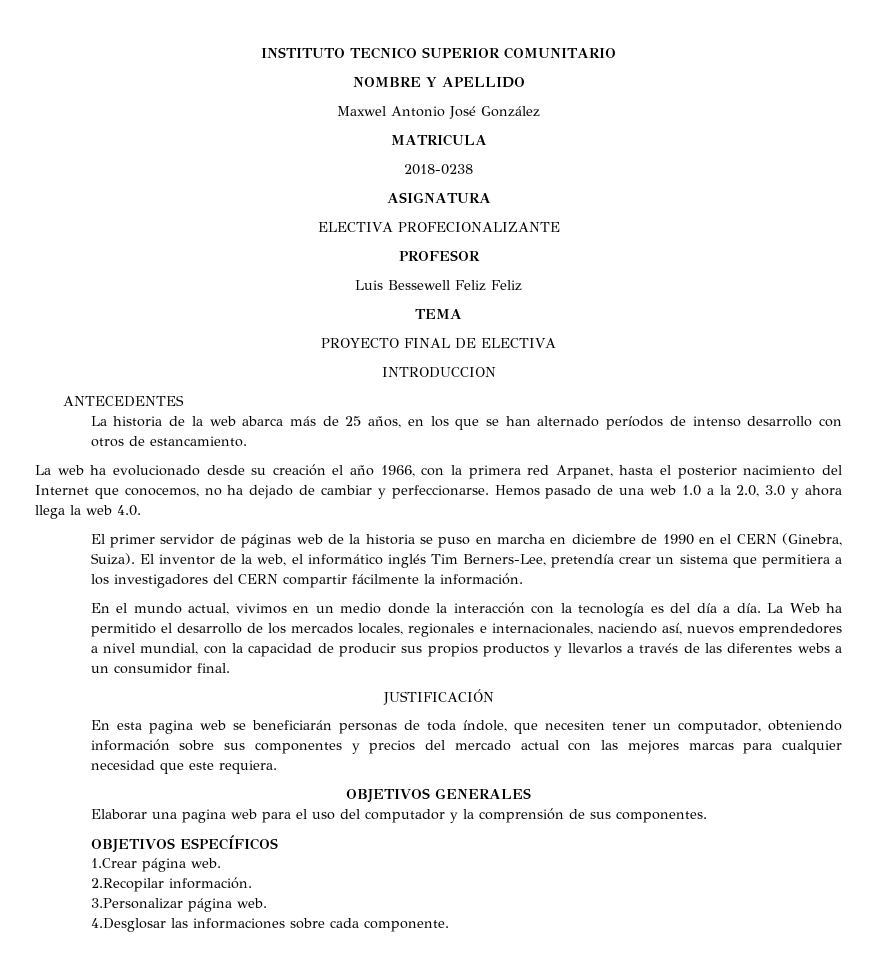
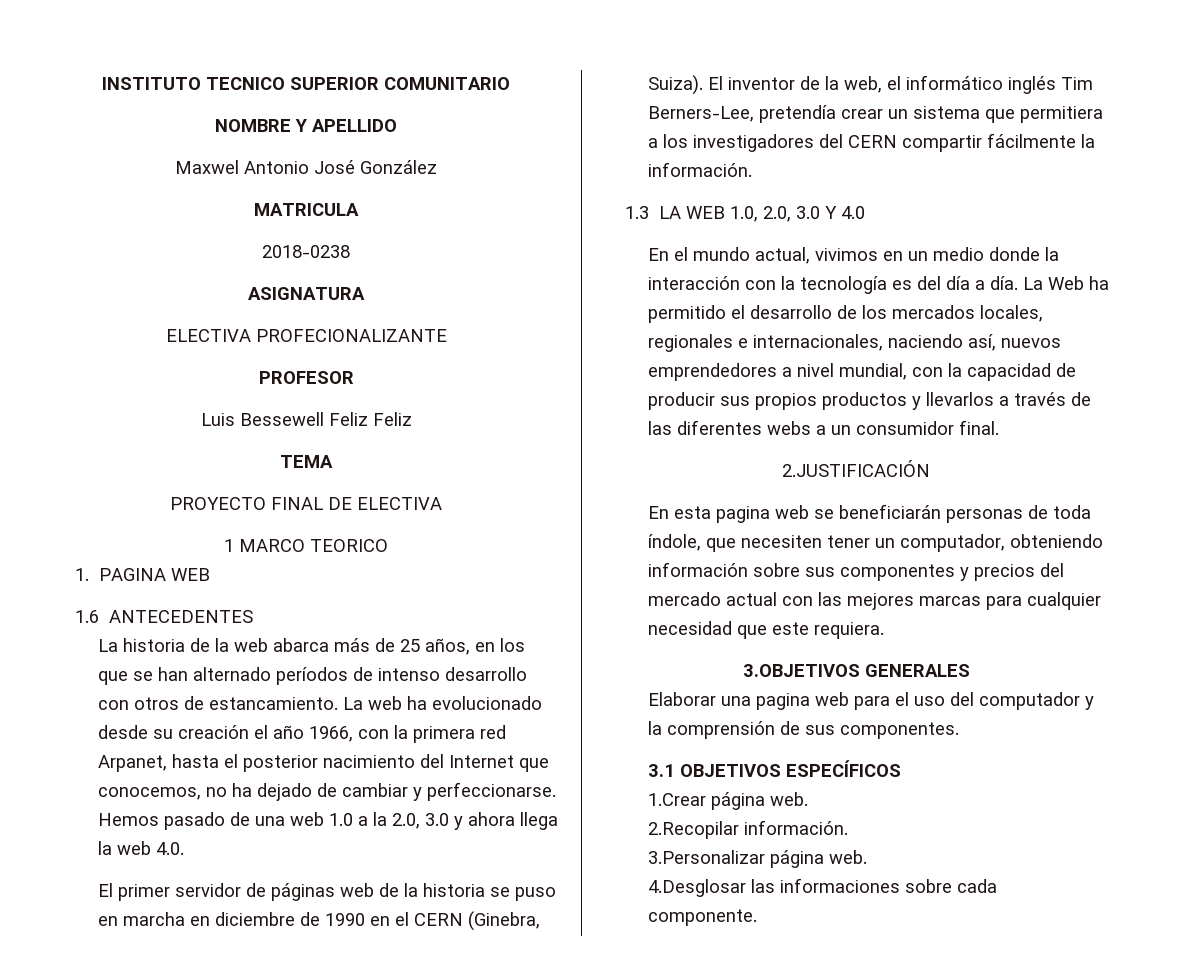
- INTRODUCCION
- ANTECEDENTES
+ 1 MARCO TEORICO
+ 1. PAGINA WEB
+ 1.6 ANTECEDENTES
- La historia de la web abarca más de 25 años, en los que se han alternado períodos de intenso desarrollo con otros de estancamiento.
- La web ha evolucionado desde su creación el año 1966, con la primera red Arpanet, hasta el posterior nacimiento del Internet que conocemos, no ha dejado de cambiar y perfeccionarse.
+ La historia de la web abarca más de 25 años, en los que se han alternado períodos de intenso desarrollo con otros de estancamiento. La web ha evolucionado desde su creación el año 1966, con la primera red Arpanet, hasta el posterior nacimiento del Internet que conocemos, no ha dejado de cambiar y perfeccionarse.
+ 1.3 LA WEB 1.0, 2.0, 3.0 Y 4.0
- JUSTIFICACIÓN
+ 2.JUSTIFICACIÓN
- OBJETIVOS GENERALES
+ 3.OBJETIVOS GENERALES
- OBJETIVOS ESPECÍFICOS
+ 3.1 OBJETIVOS ESPECÍFICOS

